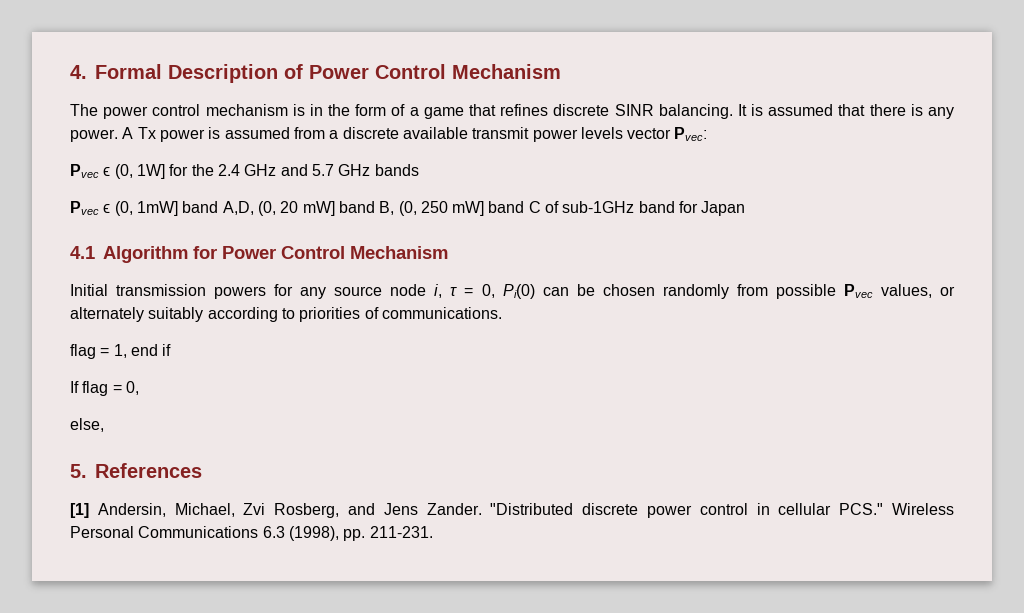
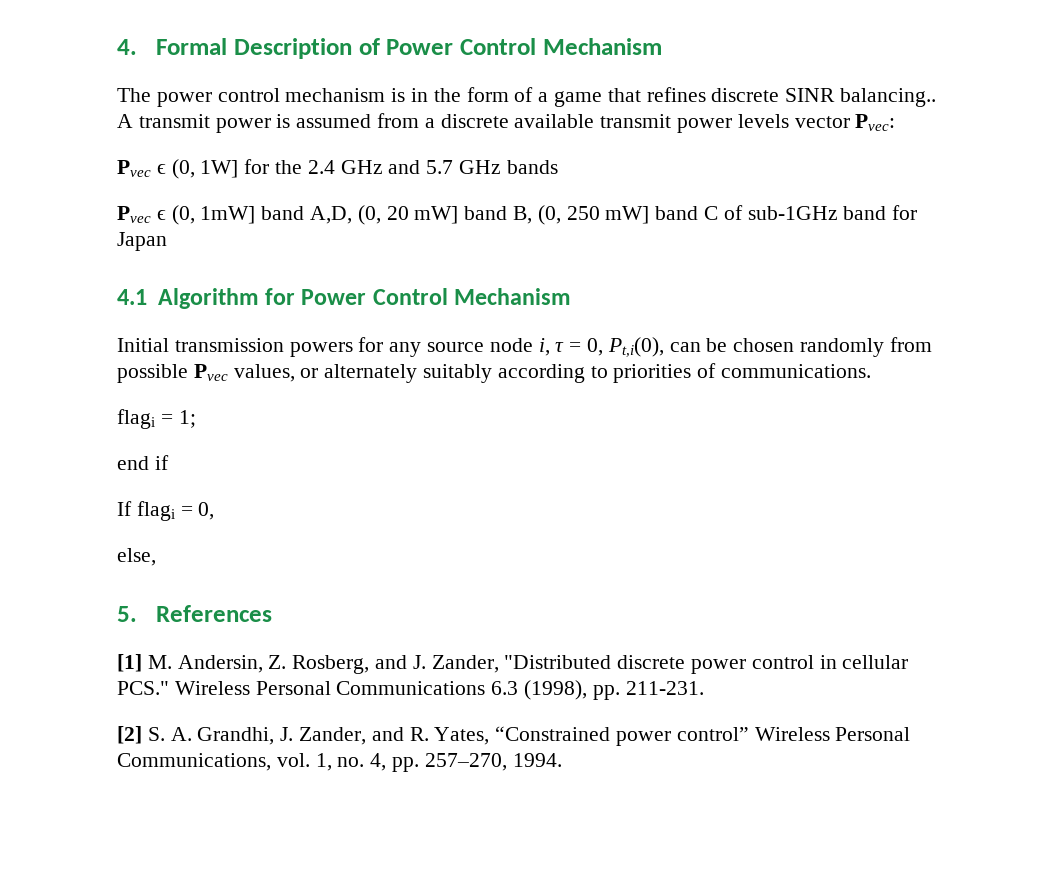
- The power control mechanism is in the form of a game that refines discrete SINR balancing. It is assumed that there is any power. A Tx power is assumed from a discrete available transmit power levels vector Pvec:
+ The power control mechanism is in the form of a game that refines discrete SINR balancing.. A transmit power is assumed from a discrete available transmit power levels vector Pvec:
- Initial transmission powers for any source node i, τ = 0, Pi(0) can be chosen randomly from possible Pvec values, or alternately suitably according to priorities of communications.
+ Initial transmission powers for any source node i, τ = 0, Pt,i(0), can be chosen randomly from possible Pvec values, or alternately suitably according to priorities of communications.
- flag = 1, end if
+ flagi = 1;
+ end if
- If flag = 0,
+ If flagi = 0,
- [1] Andersin, Michael, Zvi Rosberg, and Jens Zander. "Distributed discrete power control in cellular PCS." Wireless Personal Communications 6.3 (1998), pp. 211-231.
+ [1] M. Andersin, Z. Rosberg, and J. Zander, "Distributed discrete power control in cellular PCS." Wireless Personal Communications 6.3 (1998), pp. 211-231.
+ [2] S. A. Grandhi, J. Zander, and R. Yates, “Constrained power control” Wireless Personal Communications, vol. 1, no. 4, pp. 257–270, 1994.

